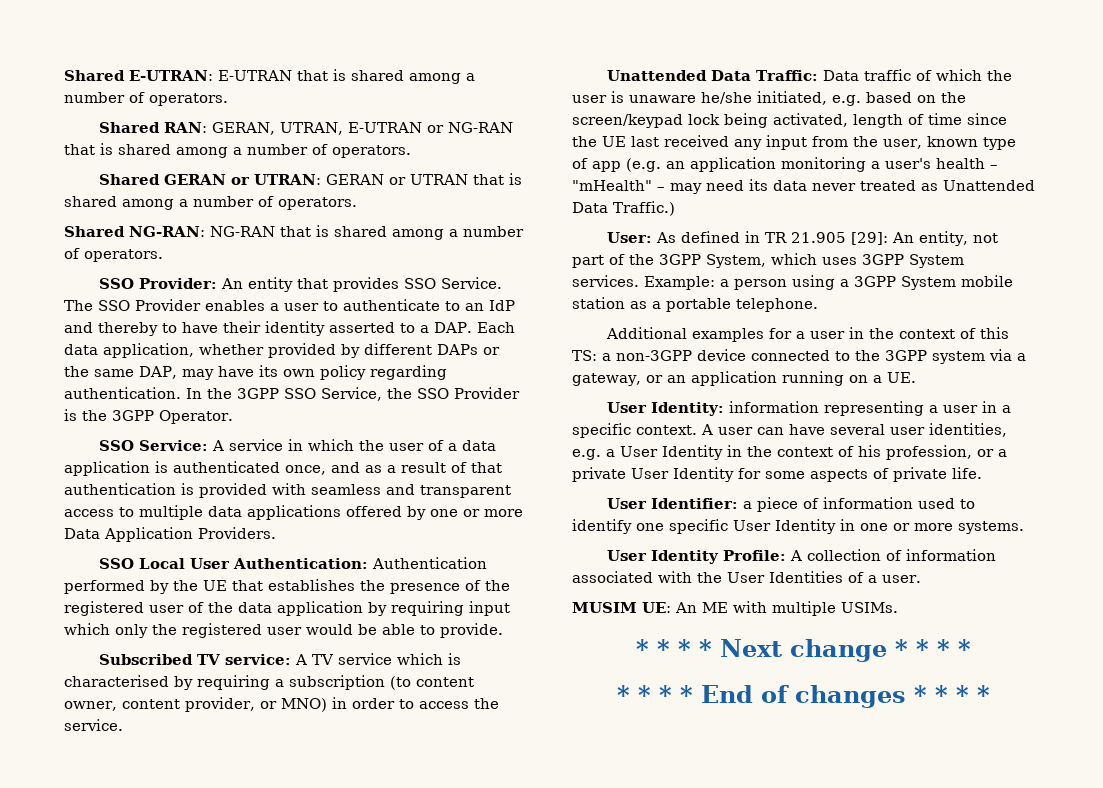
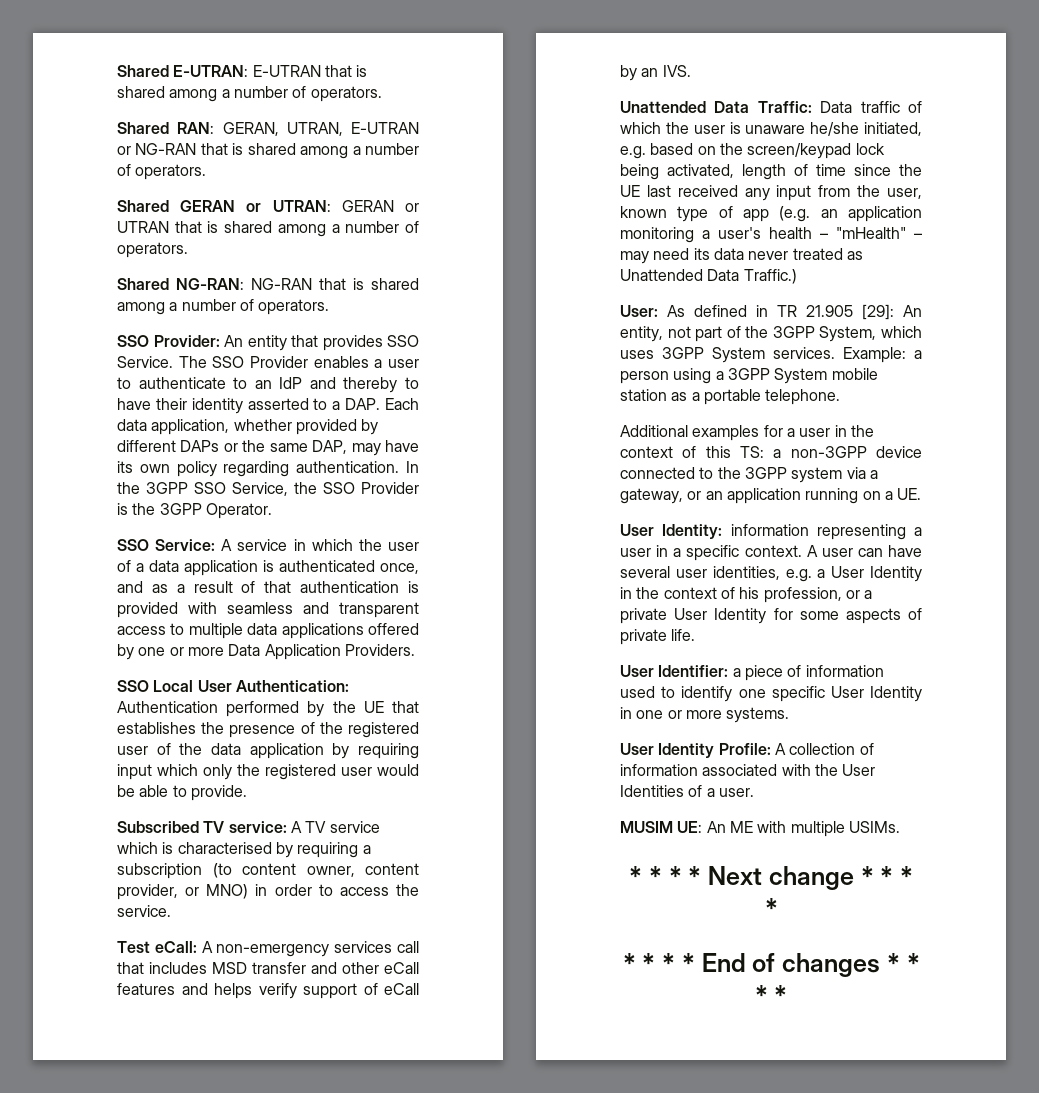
+ Test eCall: A non-emergency services call that includes MSD transfer and other eCall features and helps verify support of eCall by an IVS.

